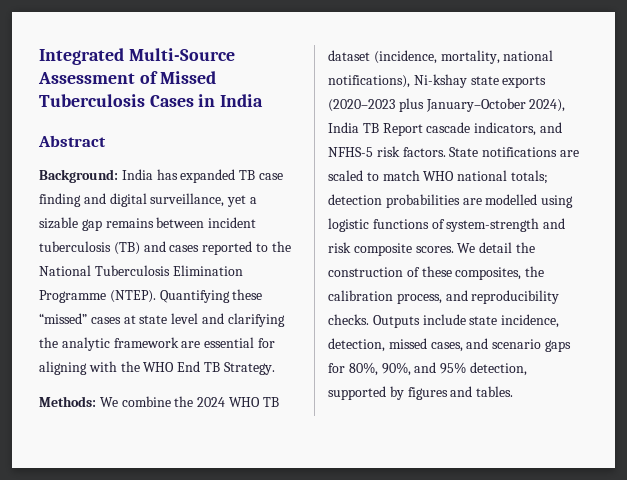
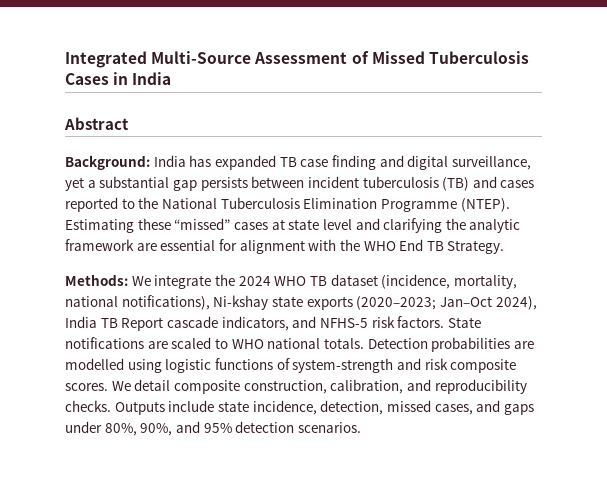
- Background: India has expanded TB case finding and digital surveillance, yet a sizable gap remains between incident tuberculosis (TB) and cases reported to the National Tuberculosis Elimination Programme (NTEP).
+ Background: India has expanded TB case finding and digital surveillance, yet a substantial gap persists between incident tuberculosis (TB) and cases reported to the National Tuberculosis Elimination Programme (NTEP).
- Quantifying these “missed” cases at state level and clarifying the analytic framework are essential for aligning with the WHO End TB Strategy.
+ Estimating these “missed” cases at state level and clarifying the analytic framework are essential for alignment with the WHO End TB Strategy.
- Methods: We combine the 2024 WHO TB dataset (incidence, mortality, national notifications), Ni-kshay state exports (2020–2023 plus January–October 2024), India TB Report cascade indicators, and NFHS-5 risk factors.
+ Methods: We integrate the 2024 WHO TB dataset (incidence, mortality, national notifications), Ni-kshay state exports (2020–2023; Jan–Oct 2024), India TB Report cascade indicators, and NFHS-5 risk factors.
- State notifications are scaled to match WHO national totals; detection probabilities are modelled using logistic functions of system-strength and risk composite scores.
+ State notifications are scaled to WHO national totals. Detection probabilities are modelled using logistic functions of system-strength and risk composite scores.
- We detail the construction of these composites, the calibration process, and reproducibility checks.
+ We detail composite construction, calibration, and reproducibility checks.
- Outputs include state incidence, detection, missed cases, and scenario gaps for 80%, 90%, and 95% detection, supported by figures and tables.
+ Outputs include state incidence, detection, missed cases, and gaps under 80%, 90%, and 95% detection scenarios.

